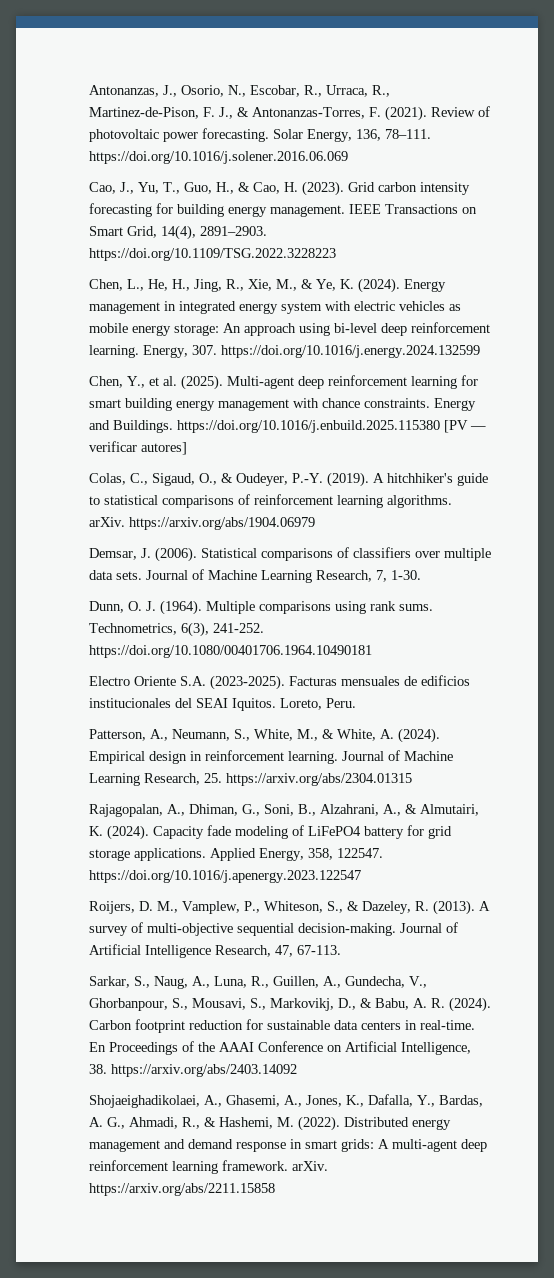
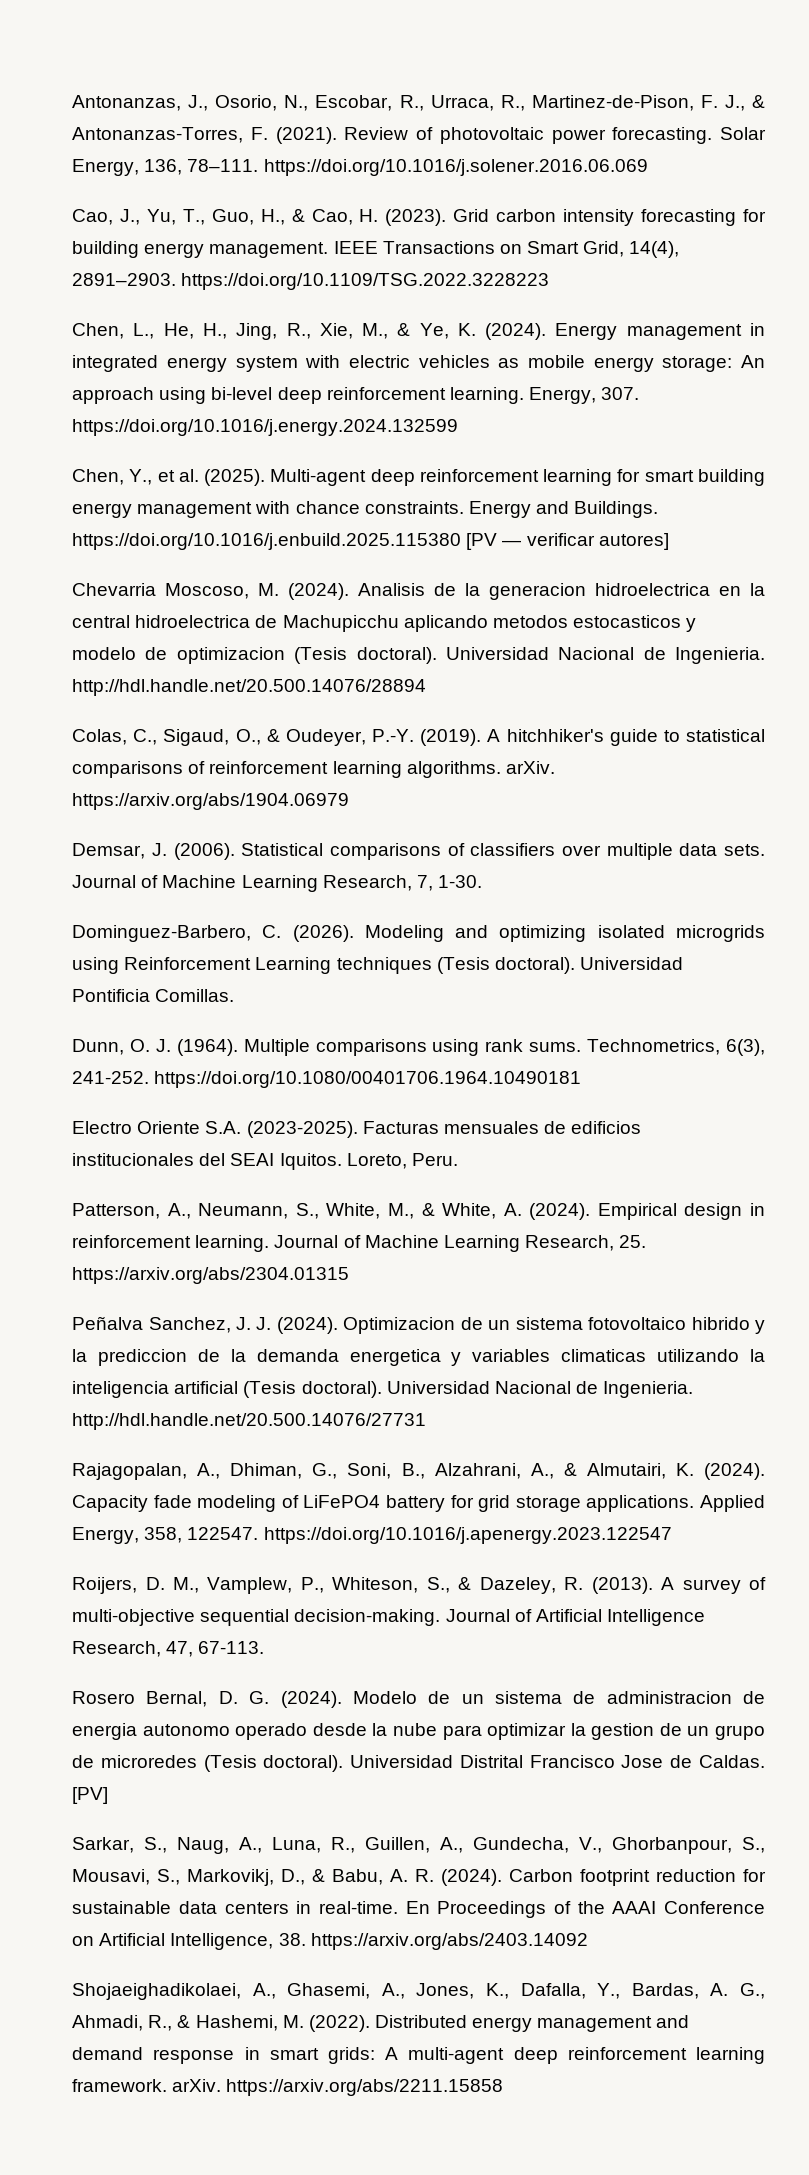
+ Chevarria Moscoso, M. (2024). Analisis de la generacion hidroelectrica en la central hidroelectrica de Machupicchu aplicando metodos estocasticos y modelo de optimizacion (Tesis doctoral). Universidad Nacional de Ingenieria. http://hdl.handle.net/20.500.14076/28894
+ Dominguez-Barbero, C. (2026). Modeling and optimizing isolated microgrids using Reinforcement Learning techniques (Tesis doctoral). Universidad Pontificia Comillas.
+ Peñalva Sanchez, J. J. (2024). Optimizacion de un sistema fotovoltaico hibrido y la prediccion de la demanda energetica y variables climaticas utilizando la inteligencia artificial (Tesis doctoral). Universidad Nacional de Ingenieria. http://hdl.handle.net/20.500.14076/27731
+ Rosero Bernal, D. G. (2024). Modelo de un sistema de administracion de energia autonomo operado desde la nube para optimizar la gestion de un grupo de microredes (Tesis doctoral). Universidad Distrital Francisco Jose de Caldas. [PV]

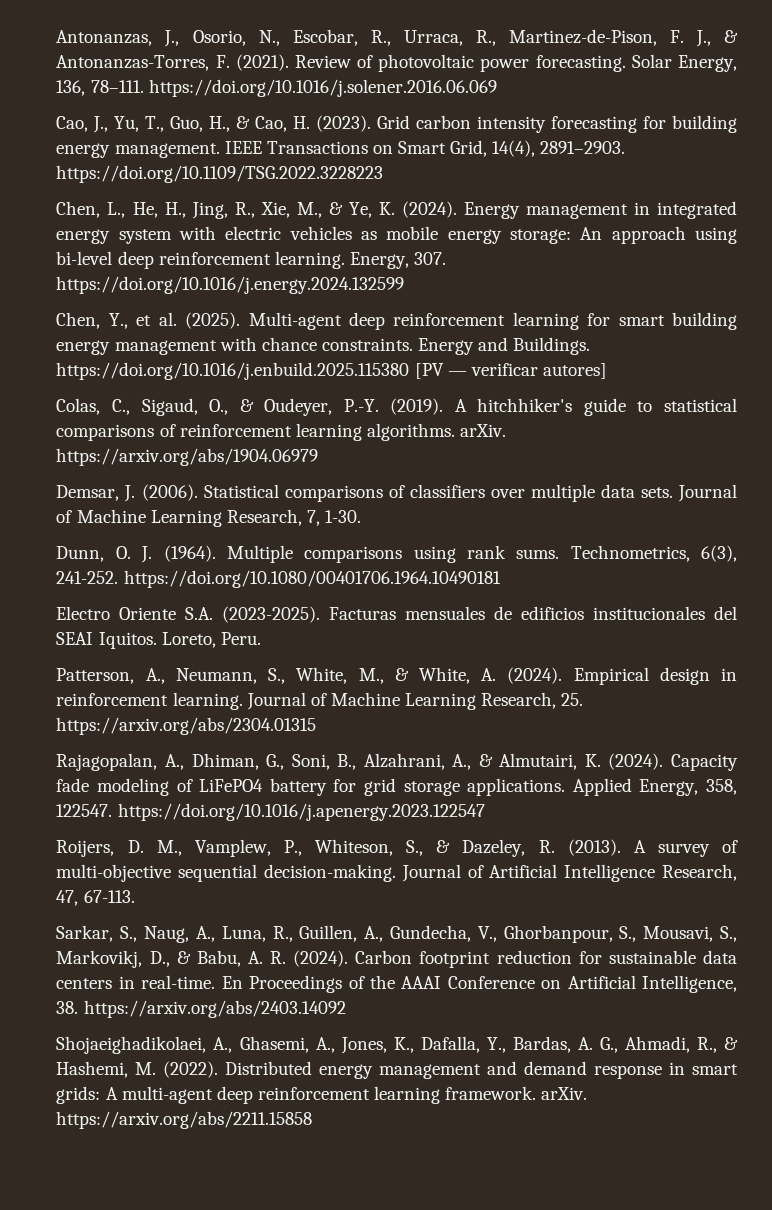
- Chevarria Moscoso, M. (2024). Analisis de la generacion hidroelectrica en la central hidroelectrica de Machupicchu aplicando metodos estocasticos y modelo de optimizacion (Tesis doctoral). Universidad Nacional de Ingenieria. http://hdl.handle.net/20.500.14076/28894
- Dominguez-Barbero, C. (2026). Modeling and optimizing isolated microgrids using Reinforcement Learning techniques (Tesis doctoral). Universidad Pontificia Comillas.
- Peñalva Sanchez, J. J. (2024). Optimizacion de un sistema fotovoltaico hibrido y la prediccion de la demanda energetica y variables climaticas utilizando la inteligencia artificial (Tesis doctoral). Universidad Nacional de Ingenieria. http://hdl.handle.net/20.500.14076/27731
- Rosero Bernal, D. G. (2024). Modelo de un sistema de administracion de energia autonomo operado desde la nube para optimizar la gestion de un grupo de microredes (Tesis doctoral). Universidad Distrital Francisco Jose de Caldas. [PV]

